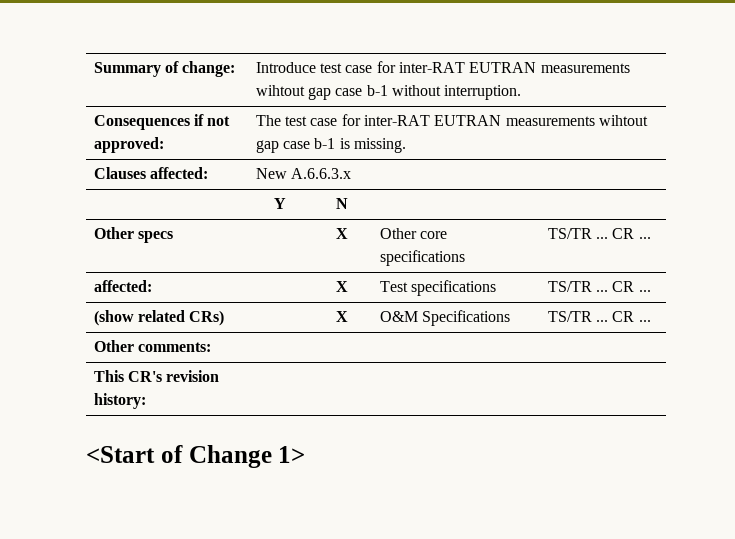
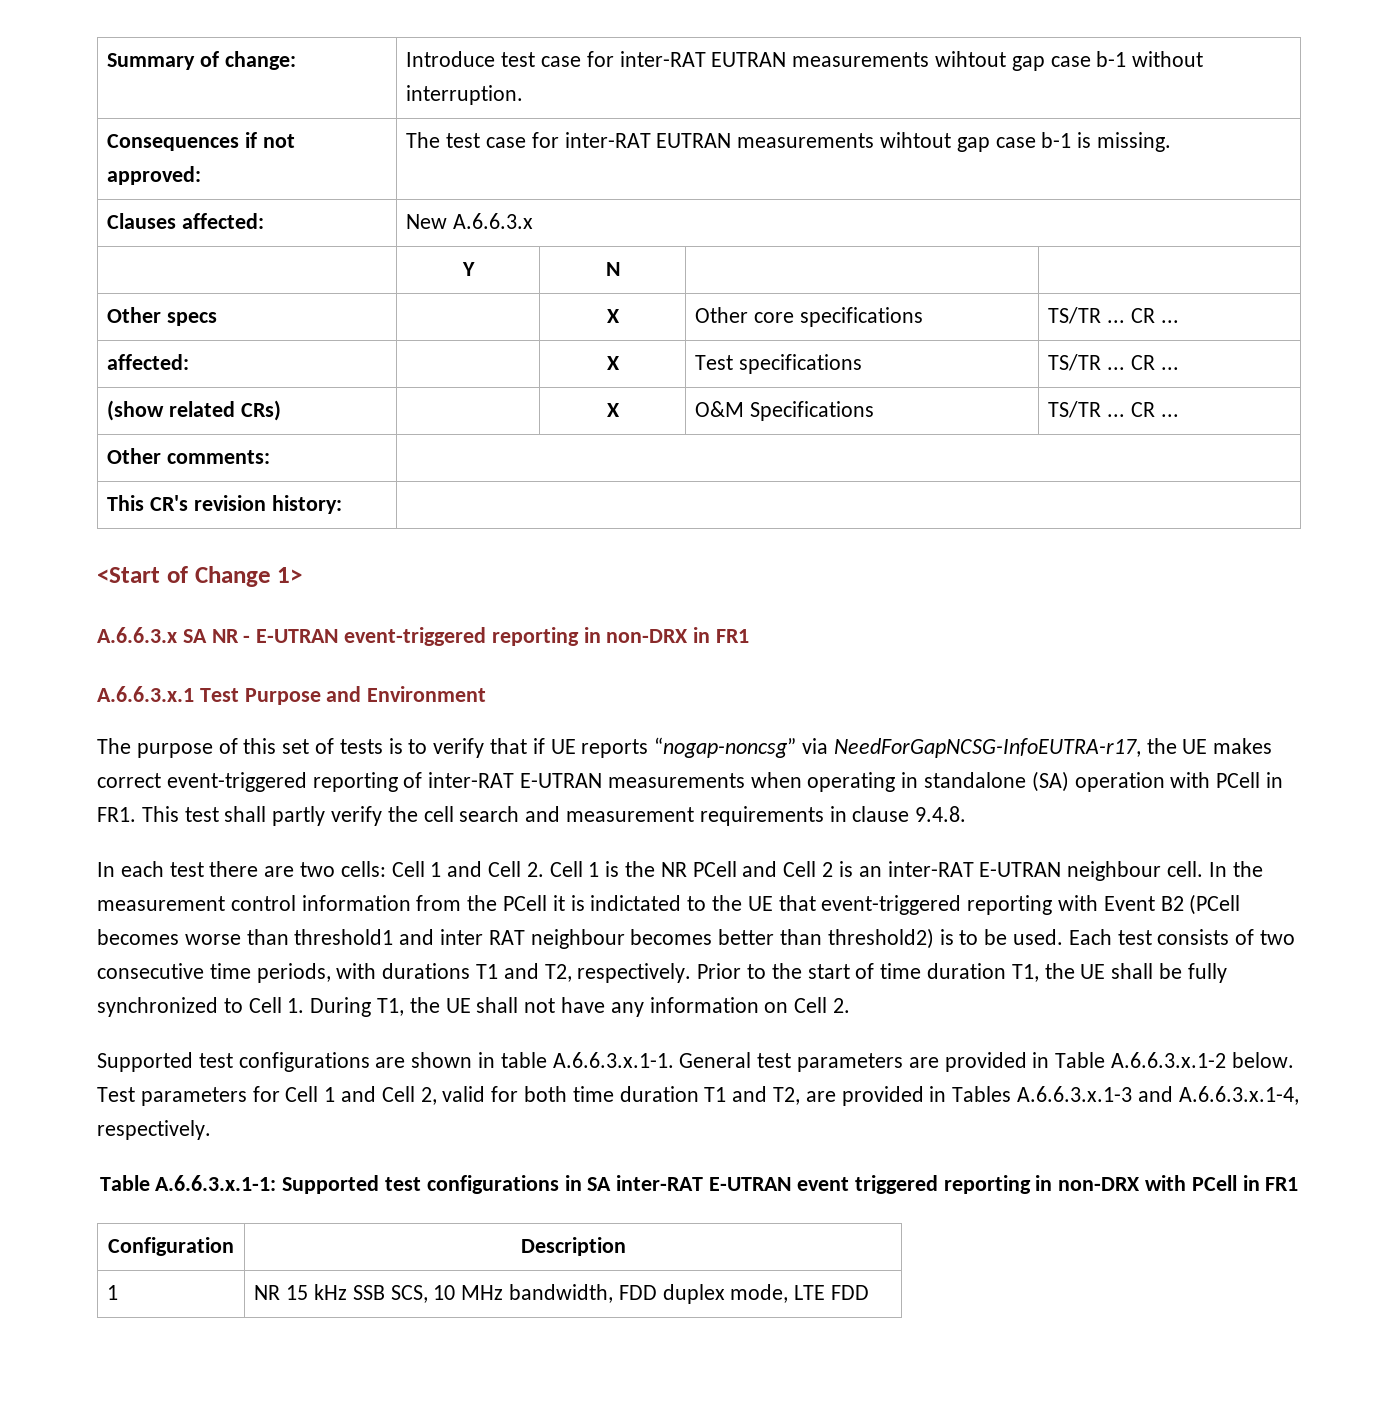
+ A.6.6.3.x SA NR - E-UTRAN event-triggered reporting in non-DRX in FR1
+ A.6.6.3.x.1 Test Purpose and Environment
+ The purpose of this set of tests is to verify that if UE reports “nogap-noncsg” via NeedForGapNCSG-InfoEUTRA-r17, the UE makes correct event-triggered reporting of inter-RAT E-UTRAN measurements when operating in standalone (SA) operation with PCell in FR1. This test shall partly verify the cell search and measurement requirements in clause 9.4.8.
+ In each test there are two cells: Cell 1 and Cell 2. Cell 1 is the NR PCell and Cell 2 is an inter-RAT E-UTRAN neighbour cell. In the measurement control information from the PCell it is indictated to the UE that event-triggered reporting with Event B2 (PCell becomes worse than threshold1 and inter RAT neighbour becomes better than threshold2) is to be used. Each test consists of two consecutive time periods, with durations T1 and T2, respectively. Prior to the start of time duration T1, the UE shall be fully synchronized to Cell 1. During T1, the UE shall not have any information on Cell 2.
+ Supported test configurations are shown in table A.6.6.3.x.1-1. General test parameters are provided in Table A.6.6.3.x.1-2 below. Test parameters for Cell 1 and Cell 2, valid for both time duration T1 and T2, are provided in Tables A.6.6.3.x.1-3 and A.6.6.3.x.1-4, respectively.
+ Table A.6.6.3.x.1-1: Supported test configurations in SA inter-RAT E-UTRAN event triggered reporting in non-DRX with PCell in FR1
+ Configuration | Description
+ 1 | NR 15 kHz SSB SCS, 10 MHz bandwidth, FDD duplex mode, LTE FDD

